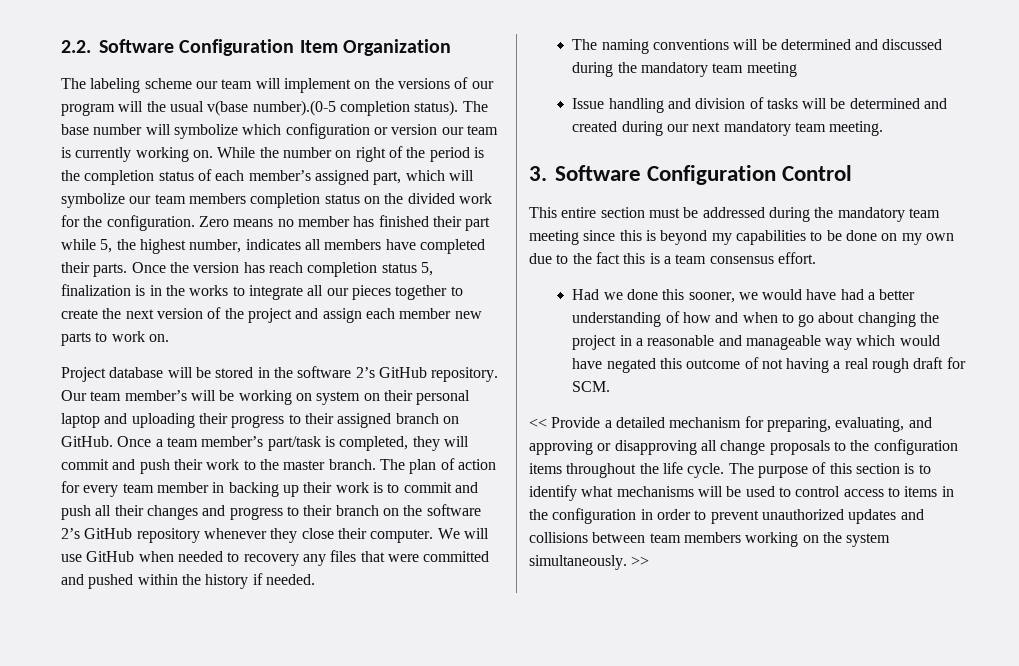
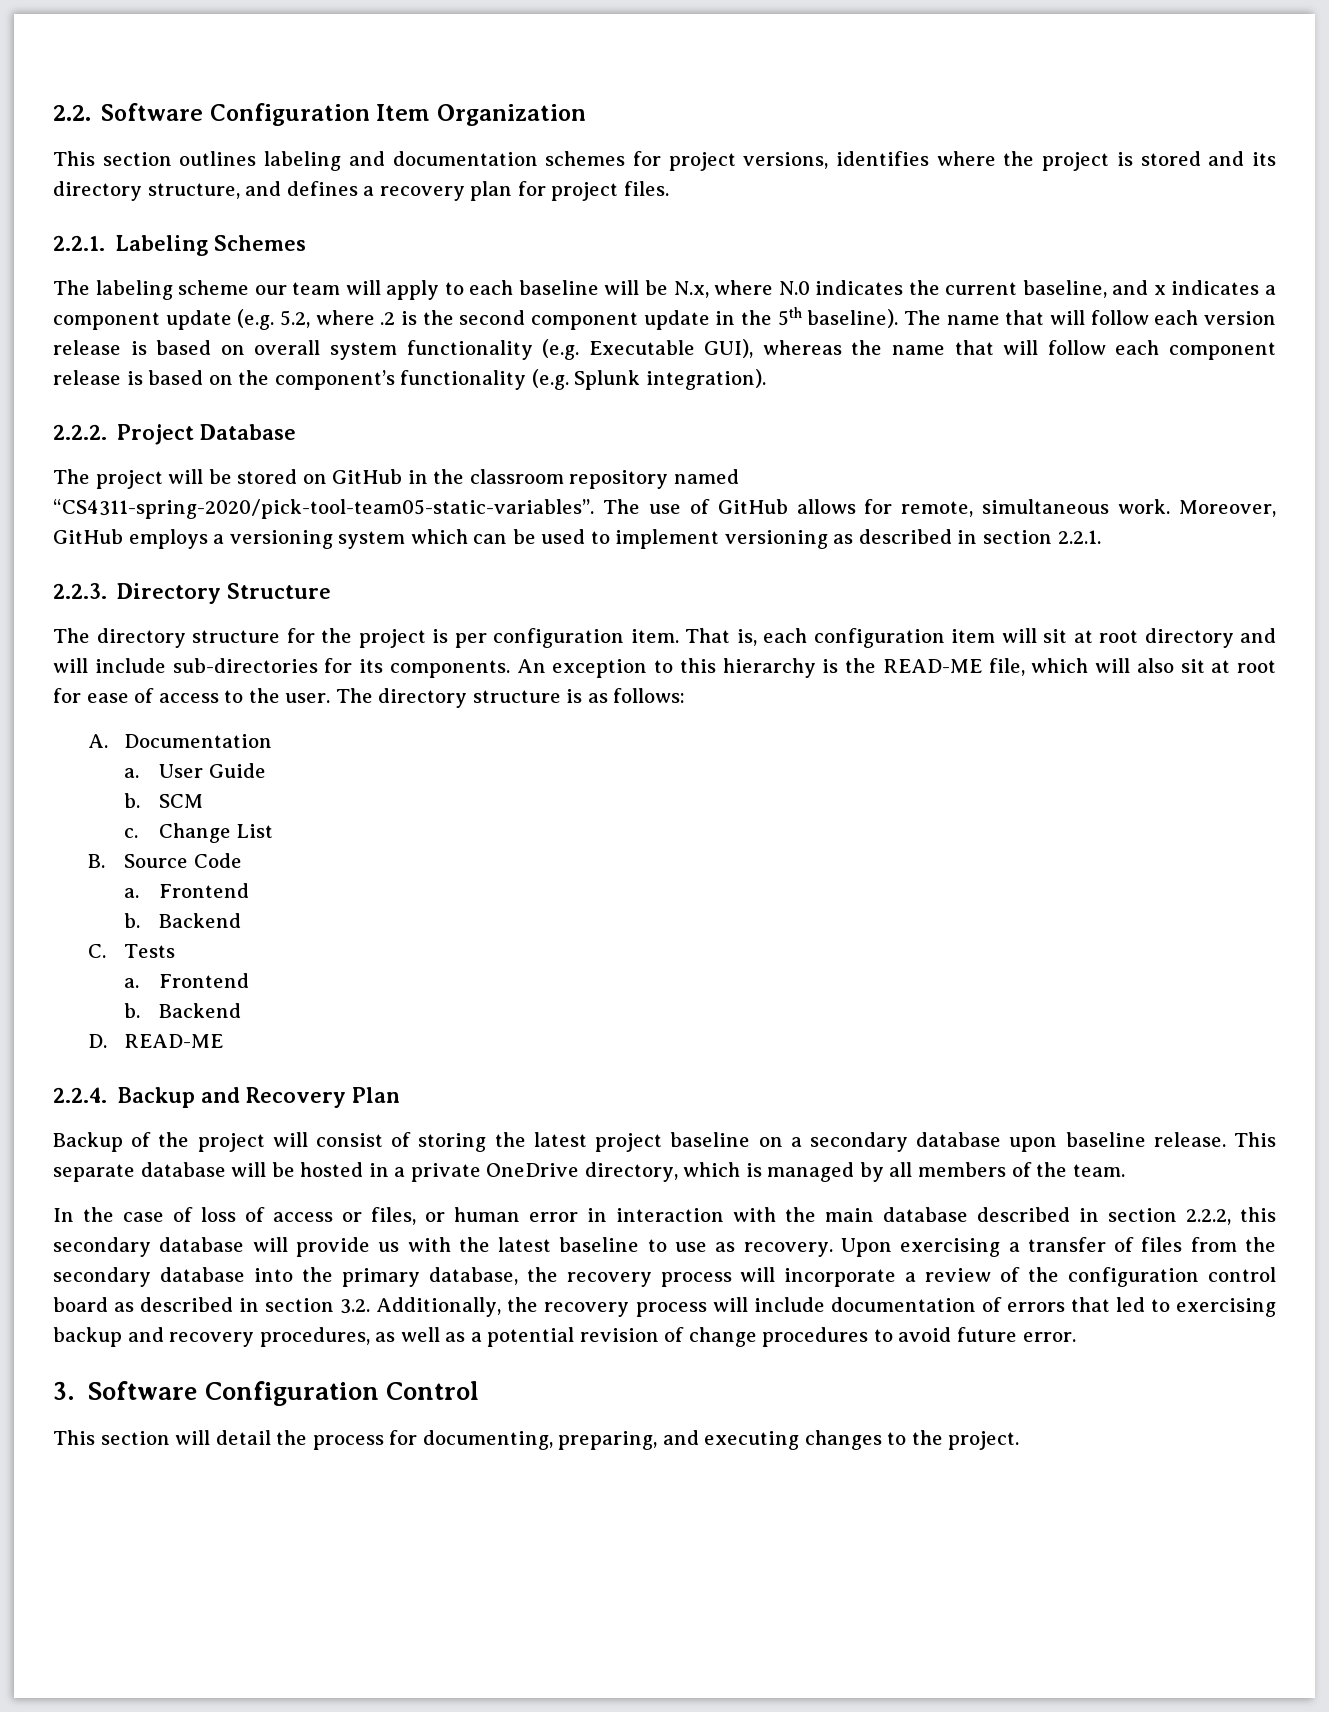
+ This section outlines labeling and documentation schemes for project versions, identifies where the project is stored and its directory structure, and defines a recovery plan for project files.
+ 2.2.1. Labeling Schemes
- The labeling scheme our team will implement on the versions of our program will the usual v(base number).(0-5 completion status). The base number will symbolize which configuration or version our team is currently working on. While the number on right of the period is the completion status of each member’s assigned part, which will symbolize our team members completion status on the divided work for the configuration. Zero means no member has finished their part while 5, the highest number, indicates all members have completed their parts. Once the version has reach completion status 5, finalization is in the works to integrate all our pieces together to create the next version of the project and assign each member new parts to work on.
- Project database will be stored in the software 2’s GitHub repository. Our team member’s will be working on system on their personal laptop and uploading their progress to their assigned branch on GitHub. Once a team member’s part/task is completed, they will commit and push their work to the master branch. The plan of action for every team member in backing up their work is to commit and push all their changes and progress to their branch on the software 2’s GitHub repository whenever they close their computer. We will use GitHub when needed to recovery any files that were committed and pushed within the history if needed.
- The naming conventions will be determined and discussed during the mandatory team meeting
- Issue handling and division of tasks will be determined and created during our next mandatory team meeting.
+ The labeling scheme our team will apply to each baseline will be N.x, where N.0 indicates the current baseline, and x indicates a component update (e.g. 5.2, where .2 is the second component update in the 5th baseline). The name that will follow each version release is based on overall system functionality (e.g. Executable GUI), whereas the name that will follow each component release is based on the component’s functionality (e.g. Splunk integration).
+ 2.2.2. Project Database
+ The project will be stored on GitHub in the classroom repository named “CS4311-spring-2020/pick-tool-team05-static-variables”. The use of GitHub allows for remote, simultaneous work. Moreover, GitHub employs a versioning system which can be used to implement versioning as described in section 2.2.1.
+ 2.2.3. Directory Structure
+ The directory structure for the project is per configuration item. That is, each configuration item will sit at root directory and will include sub-directories for its components. An exception to this hierarchy is the READ-ME file, which will also sit at root for ease of access to the user. The directory structure is as follows:
+ A. Documentation
+ a. User Guide
+ b. SCM
+ c. Change List
+ B. Source Code
+ a. Frontend
+ b. Backend
+ C. Tests
+ a. Frontend
+ b. Backend
+ D. READ-ME
+ 2.2.4. Backup and Recovery Plan
+ Backup of the project will consist of storing the latest project baseline on a secondary database upon baseline release. This separate database will be hosted in a private OneDrive directory, which is managed by all members of the team.
+ In the case of loss of access or files, or human error in interaction with the main database described in section 2.2.2, this secondary database will provide us with the latest baseline to use as recovery. Upon exercising a transfer of files from the secondary database into the primary database, the recovery process will incorporate a review of the configuration control board as described in section 3.2. Additionally, the recovery process will include documentation of errors that led to exercising backup and recovery procedures, as well as a potential revision of change procedures to avoid future error.
- This entire section must be addressed during the mandatory team meeting since this is beyond my capabilities to be done on my own due to the fact this is a team consensus effort.
- Had we done this sooner, we would have had a better understanding of how and when to go about changing the project in a reasonable and manageable way which would have negated this outcome of not having a real rough draft for SCM.
- << Provide a detailed mechanism for preparing, evaluating, and approving or disapproving all change proposals to the configuration items throughout the life cycle. The purpose of this section is to identify what mechanisms will be used to control access to items in the configuration in order to prevent unauthorized updates and collisions between team members working on the system simultaneously. >>
+ This section will detail the process for documenting, preparing, and executing changes to the project.

